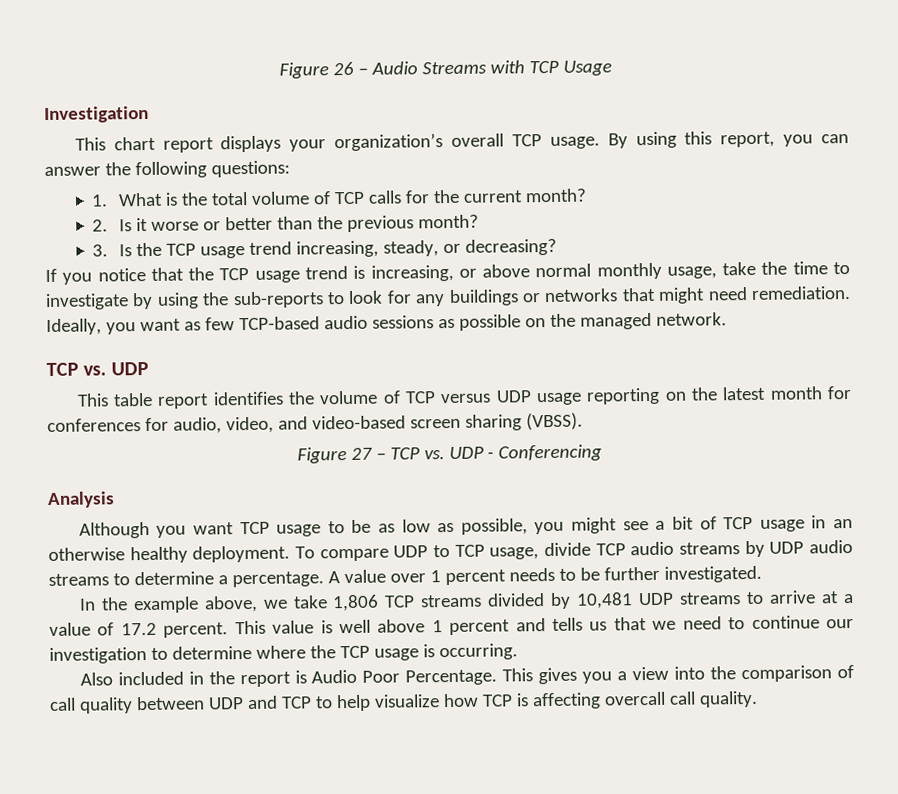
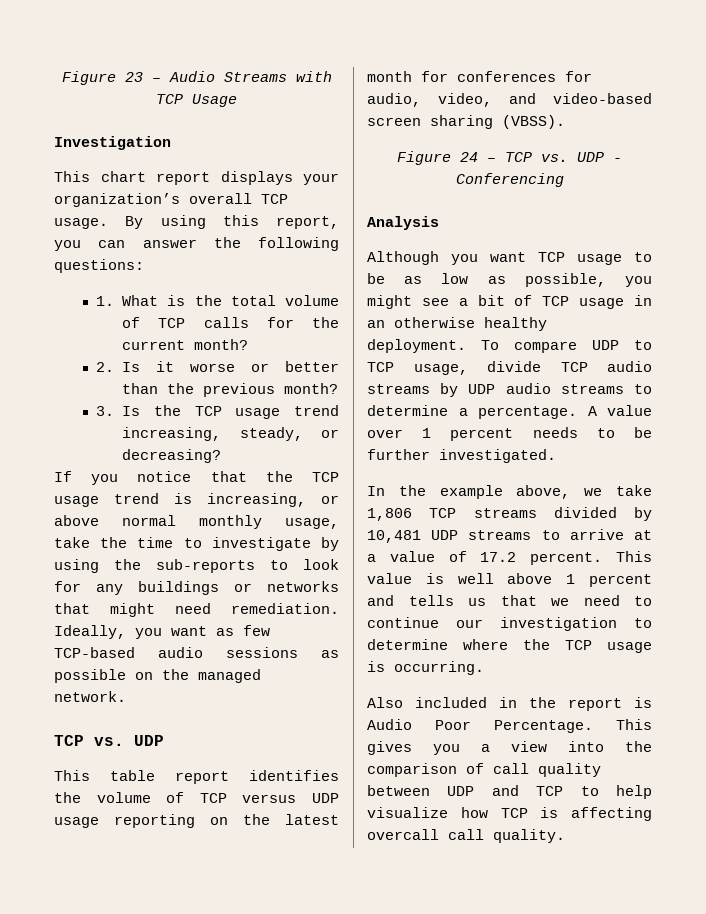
- Figure 26 – Audio Streams with TCP Usage
+ Figure 23 – Audio Streams with TCP Usage
- Figure 27 – TCP vs. UDP - Conferencing
+ Figure 24 – TCP vs. UDP - Conferencing

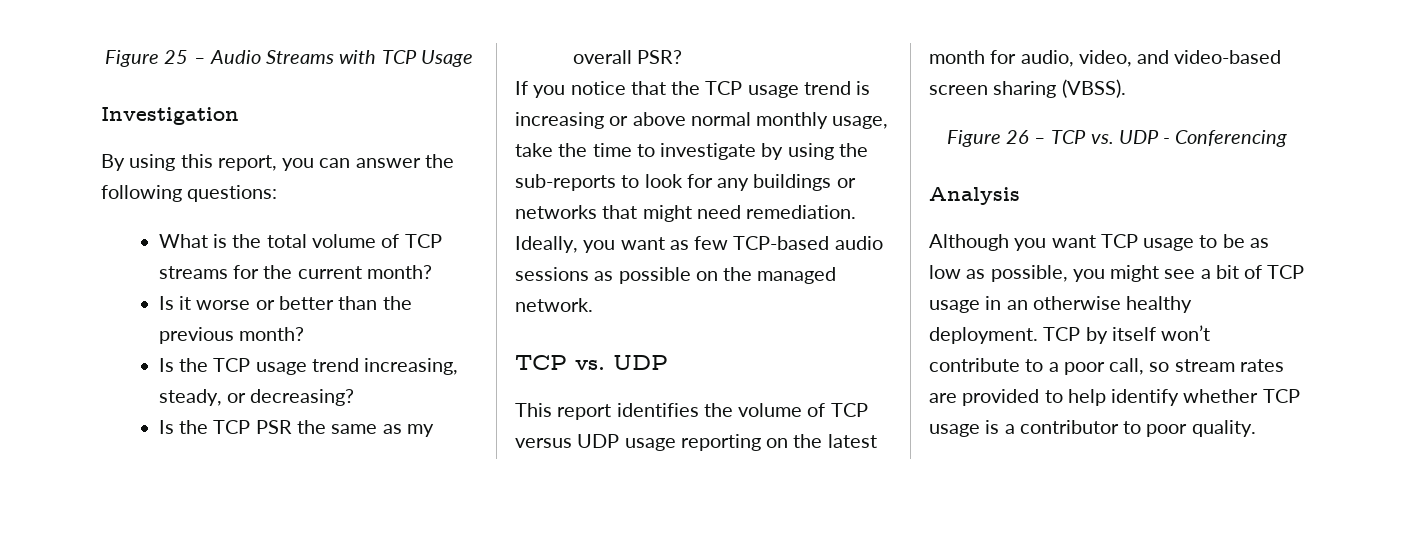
- Figure 23 – Audio Streams with TCP Usage
+ Figure 25 – Audio Streams with TCP Usage
- This chart report displays your organization’s overall TCP usage.
- 1. What is the total volume of TCP calls for the current month?
+ What is the total volume of TCP streams for the current month?
- 2. Is it worse or better than the previous month?
+ Is it worse or better than the previous month?
- 3. Is the TCP usage trend increasing, steady, or decreasing?
+ Is the TCP usage trend increasing, steady, or decreasing?
+ Is the TCP PSR the same as my overall PSR?
- If you notice that the TCP usage trend is increasing, or above normal monthly usage, take the time to investigate by using the sub-reports to look for any buildings or networks that might need remediation.
+ If you notice that the TCP usage trend is increasing or above normal monthly usage, take the time to investigate by using the sub-reports to look for any buildings or networks that might need remediation.
- This table report identifies the volume of TCP versus UDP usage reporting on the latest month for conferences for audio, video, and video-based screen sharing (VBSS).
+ This report identifies the volume of TCP versus UDP usage reporting on the latest month for audio, video, and video-based screen sharing (VBSS).
- Figure 24 – TCP vs. UDP - Conferencing
+ Figure 26 – TCP vs. UDP - Conferencing
- To compare UDP to TCP usage, divide TCP audio streams by UDP audio streams to determine a percentage. A value over 1 percent needs to be further investigated.
- In the example above, we take 1,806 TCP streams divided by 10,481 UDP streams to arrive at a value of 17.2 percent. This value is well above 1 percent and tells us that we need to continue our investigation to determine where the TCP usage is occurring.
- Also included in the report is Audio Poor Percentage. This gives you a view into the comparison of call quality between UDP and TCP to help visualize how TCP is affecting overcall call quality.
+ TCP by itself won’t contribute to a poor call, so stream rates are provided to help identify whether TCP usage is a contributor to poor quality.

